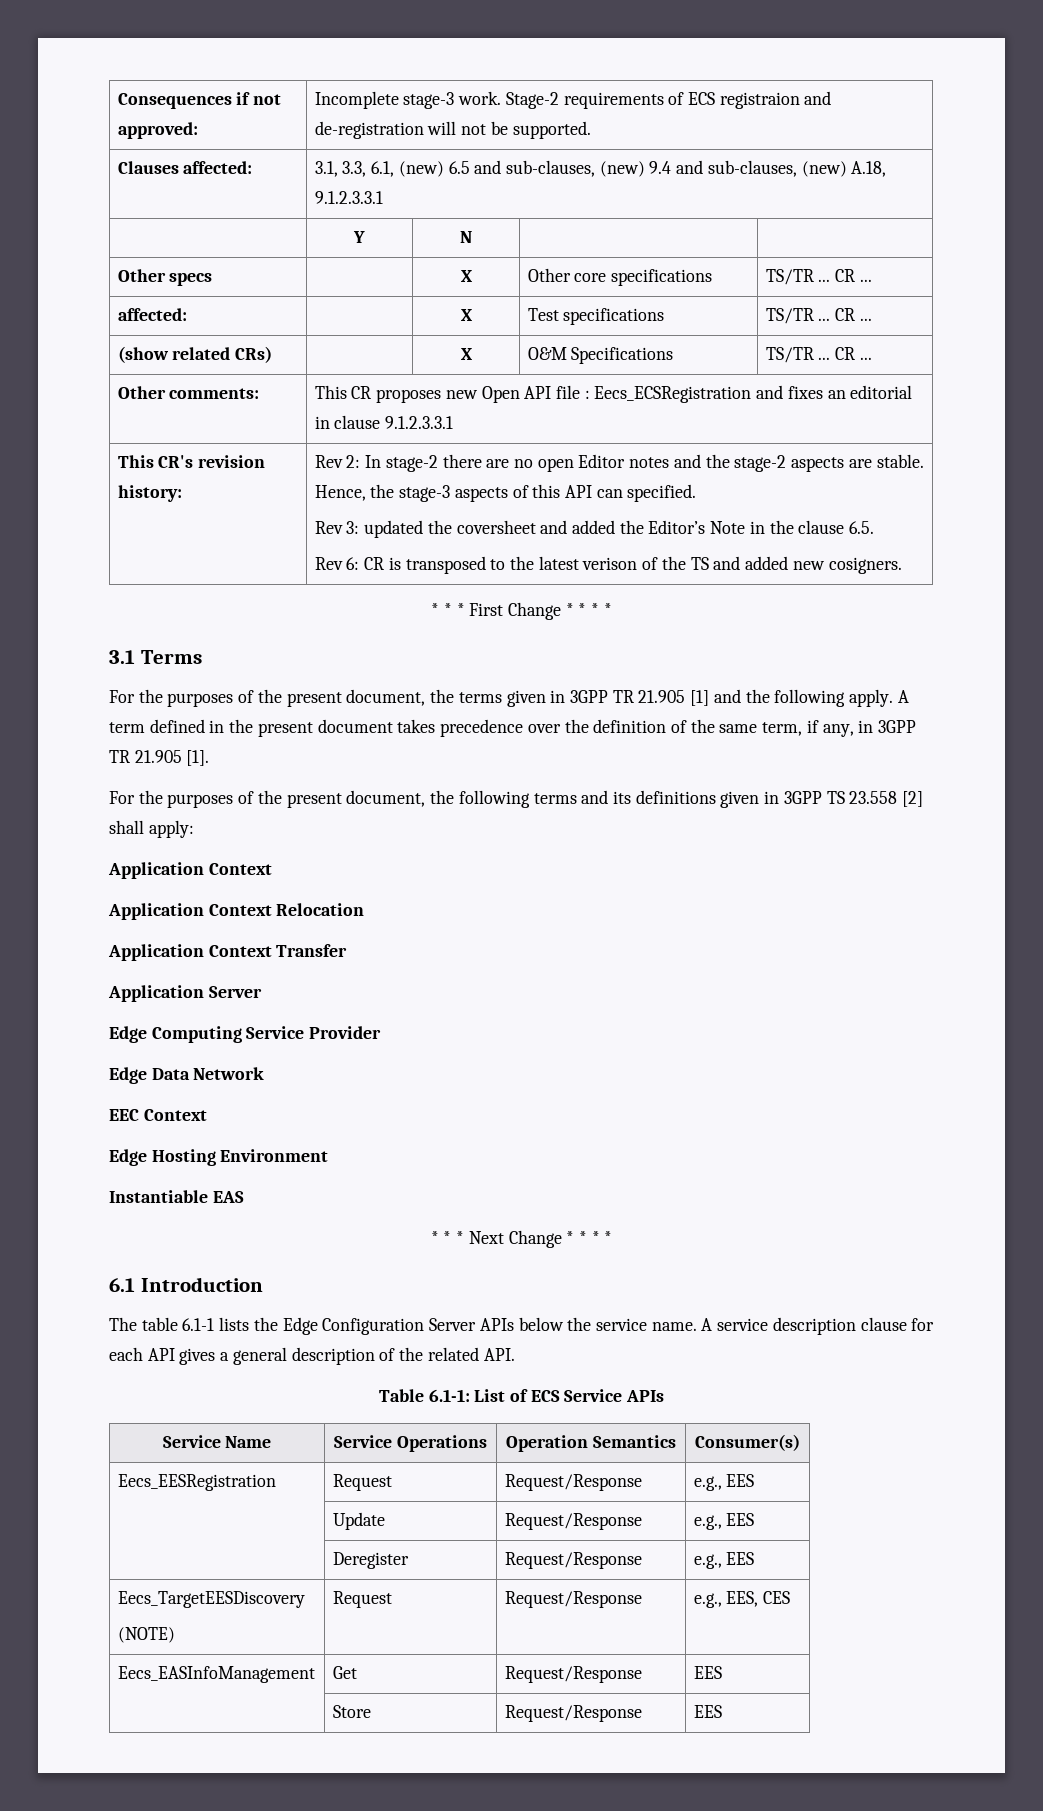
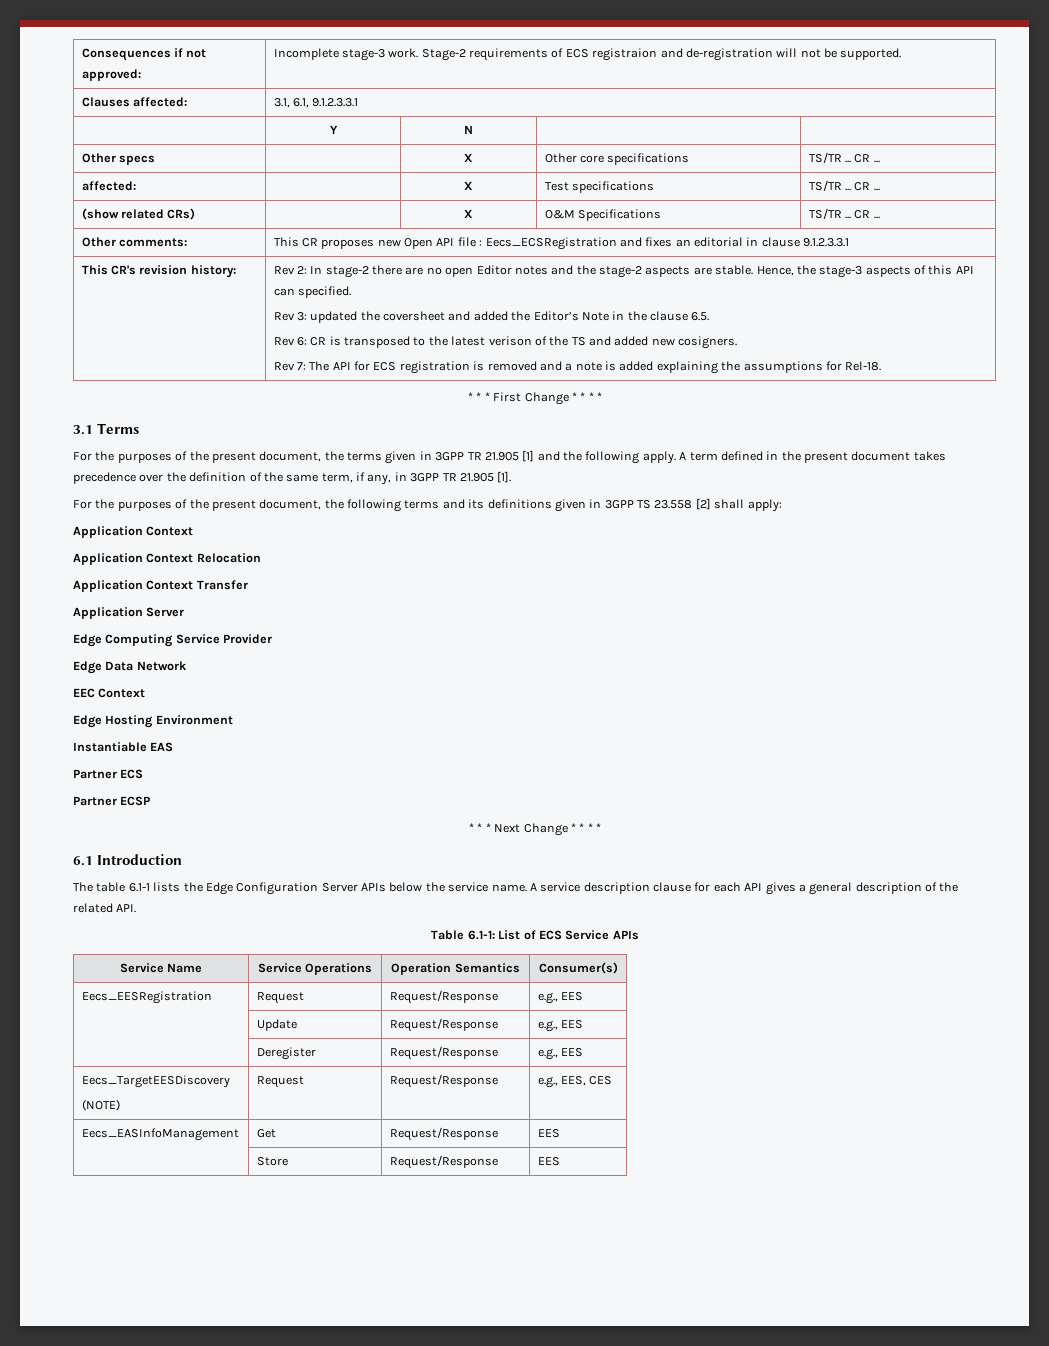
- Clauses affected: | 3.1, 3.3, 6.1, (new) 6.5 and sub-clauses, (new) 9.4 and sub-clauses, (new) A.18, 9.1.2.3.3.1
+ Clauses affected: | 3.1, 6.1, 9.1.2.3.3.1
+ Rev 7: The API for ECS registration is removed and a note is added explaining the assumptions for Rel-18.
+ Partner ECS
+ Partner ECSP

